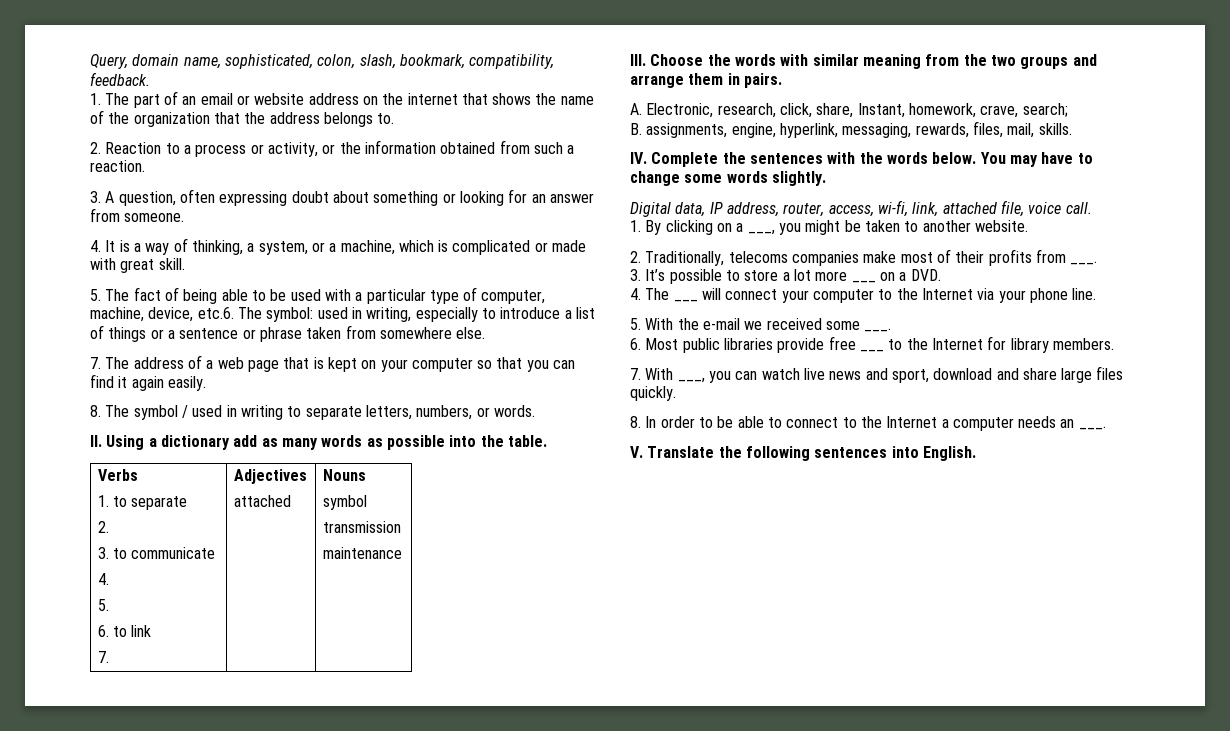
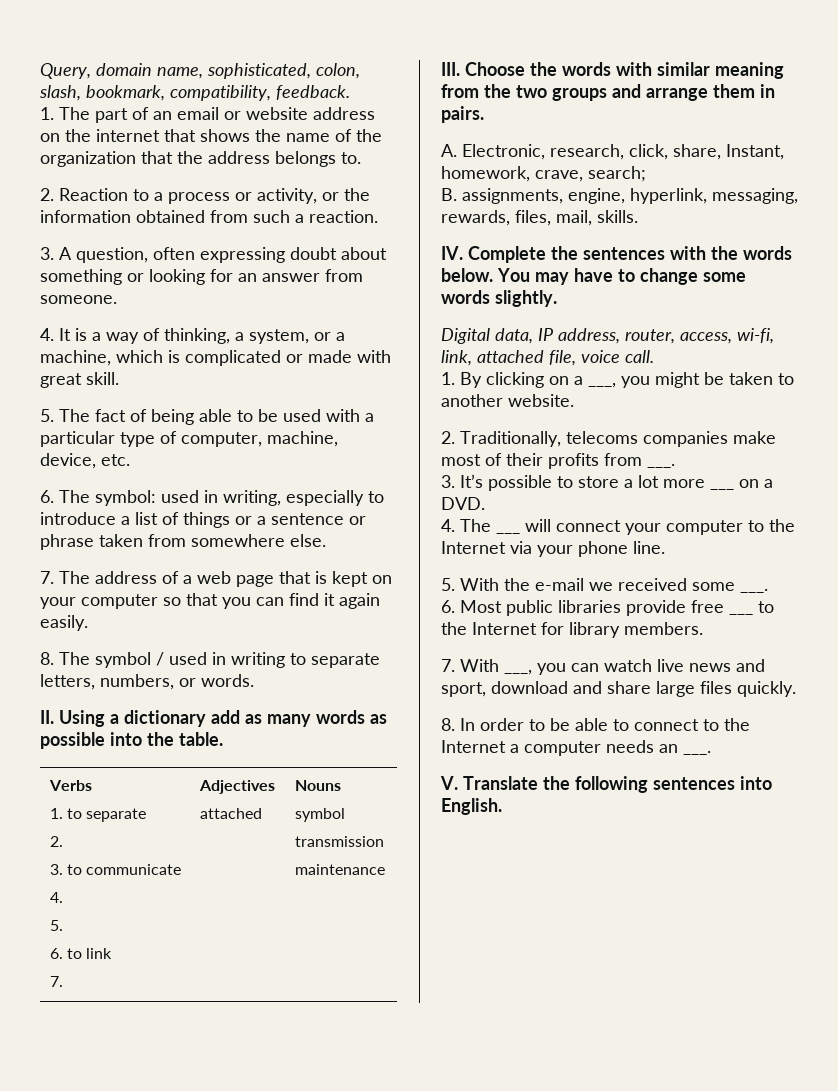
- 5. The fact of being able to be used with a particular type of computer, machine, device, etc.6. The symbol: used in writing, especially to introduce a list of things or a sentence or phrase taken from somewhere else.
+ 5. The fact of being able to be used with a particular type of computer, machine, device, etc.
+ 6. The symbol: used in writing, especially to introduce a list of things or a sentence or phrase taken from somewhere else.

